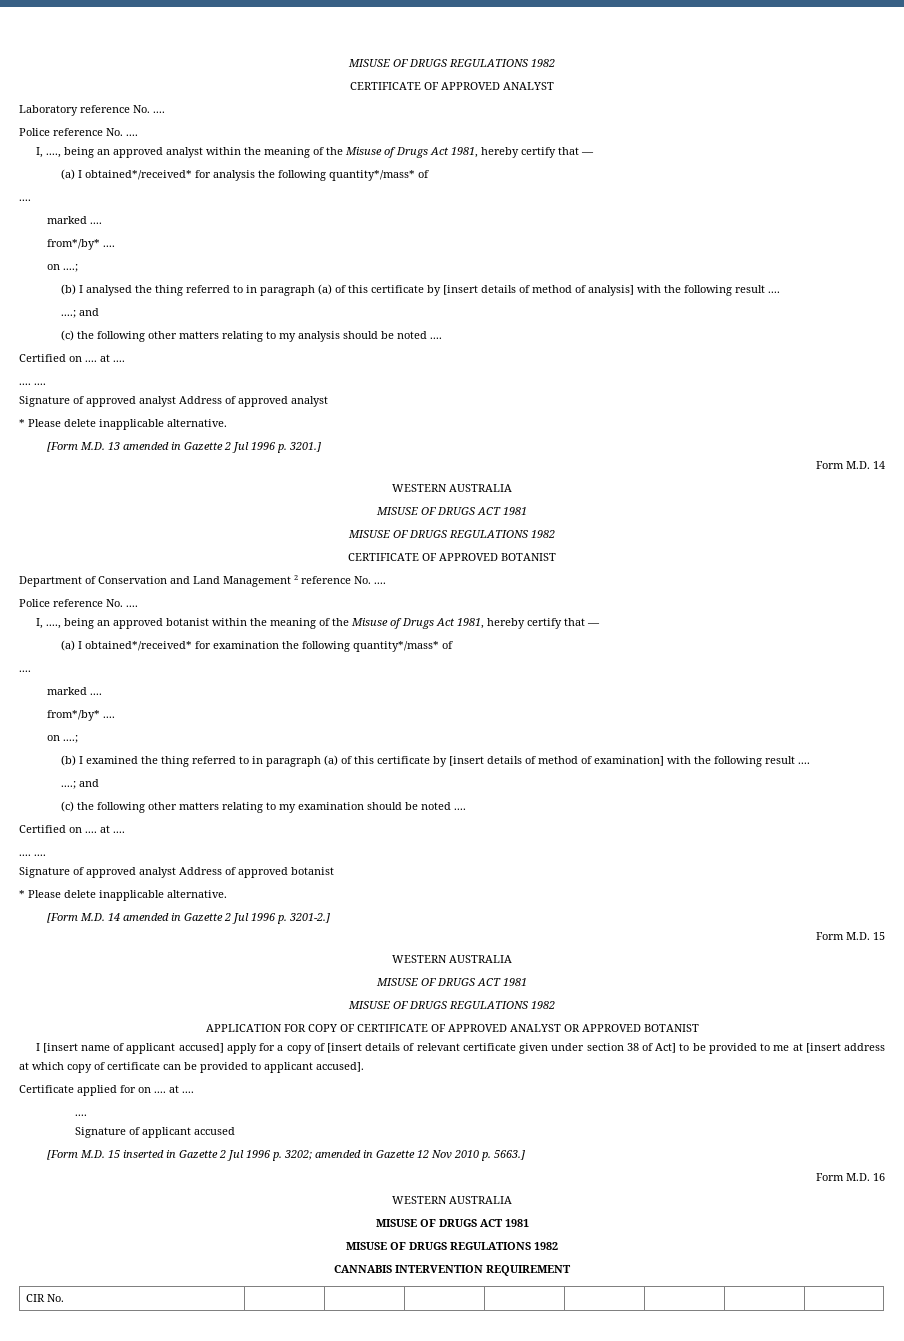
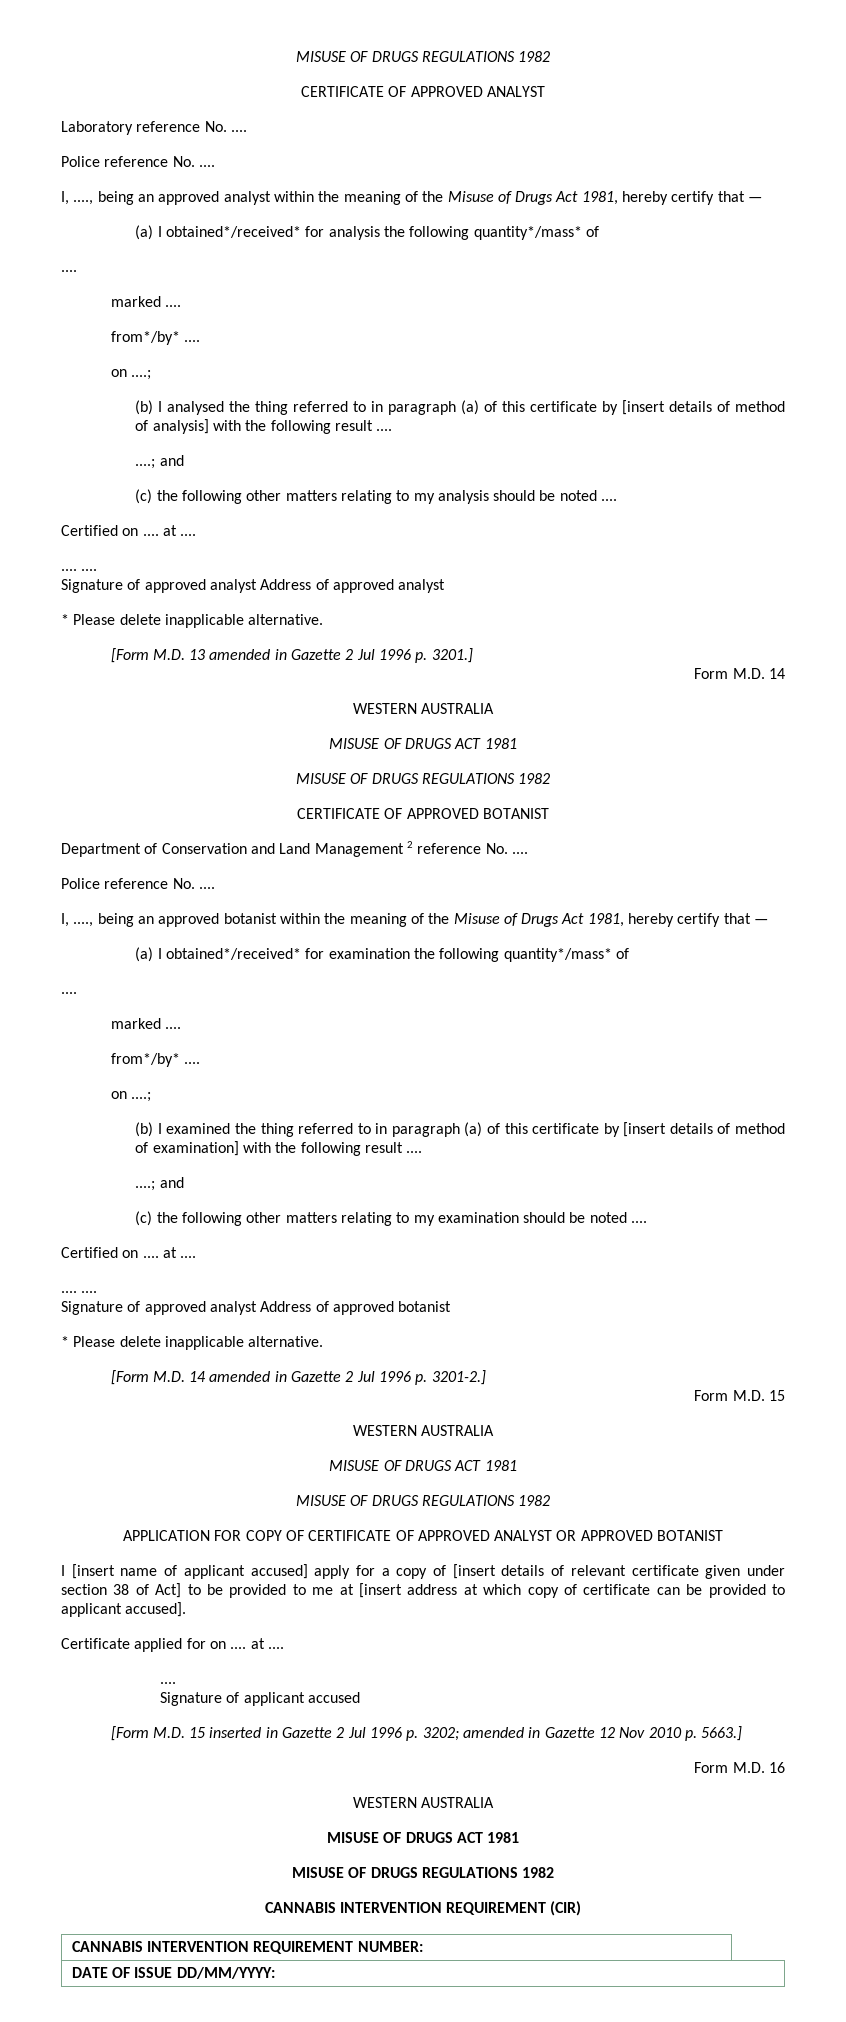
- CANNABIS INTERVENTION REQUIREMENT
- CIR No. | | | | | | | |
+ CANNABIS INTERVENTION REQUIREMENT (CIR)
+ CANNABIS INTERVENTION REQUIREMENT NUMBER:
+ DATE OF ISSUE DD/MM/YYYY:

